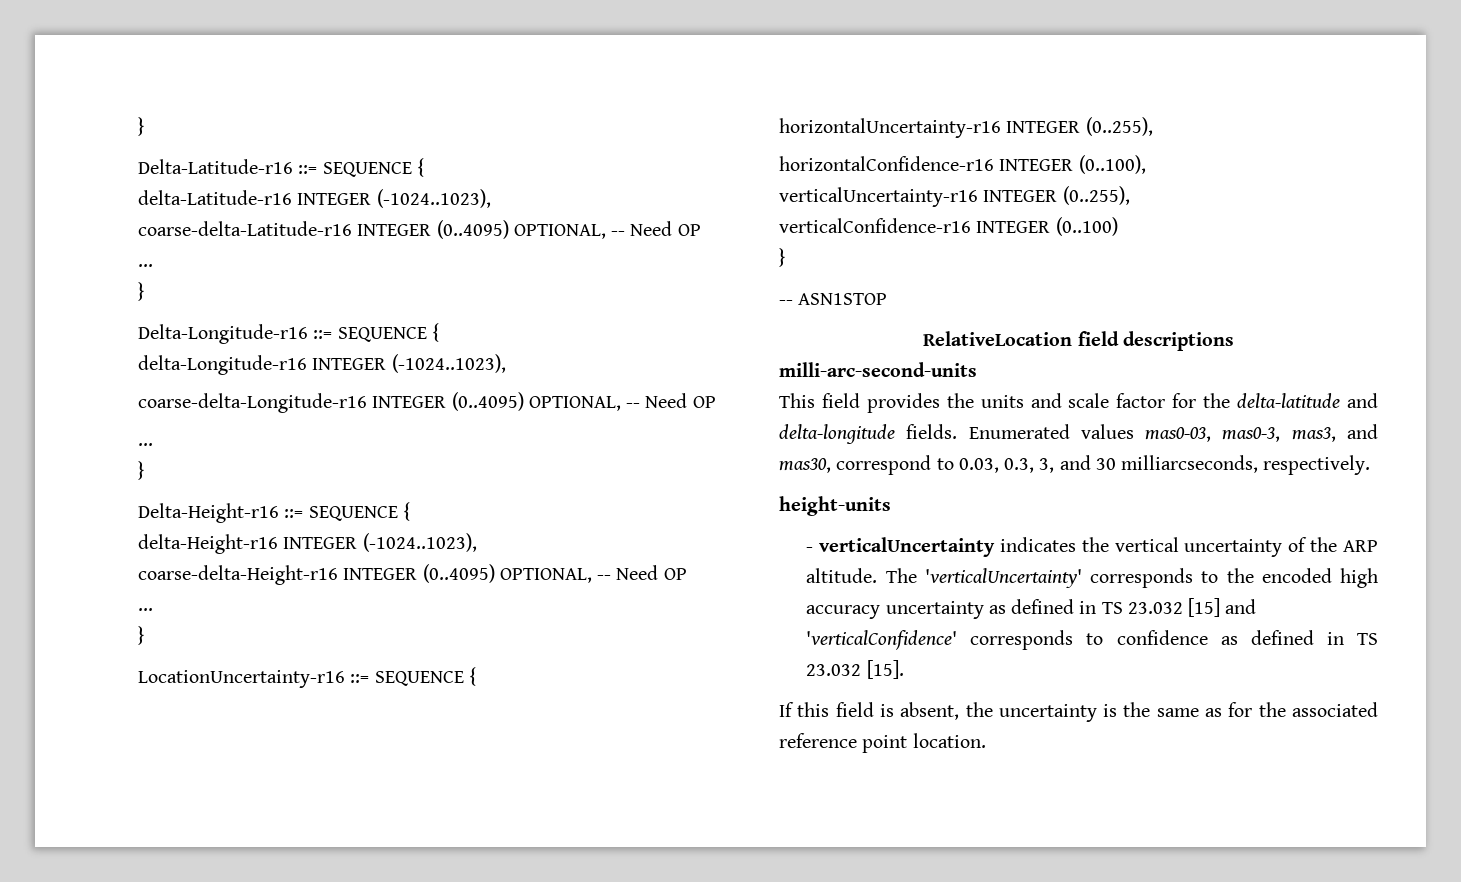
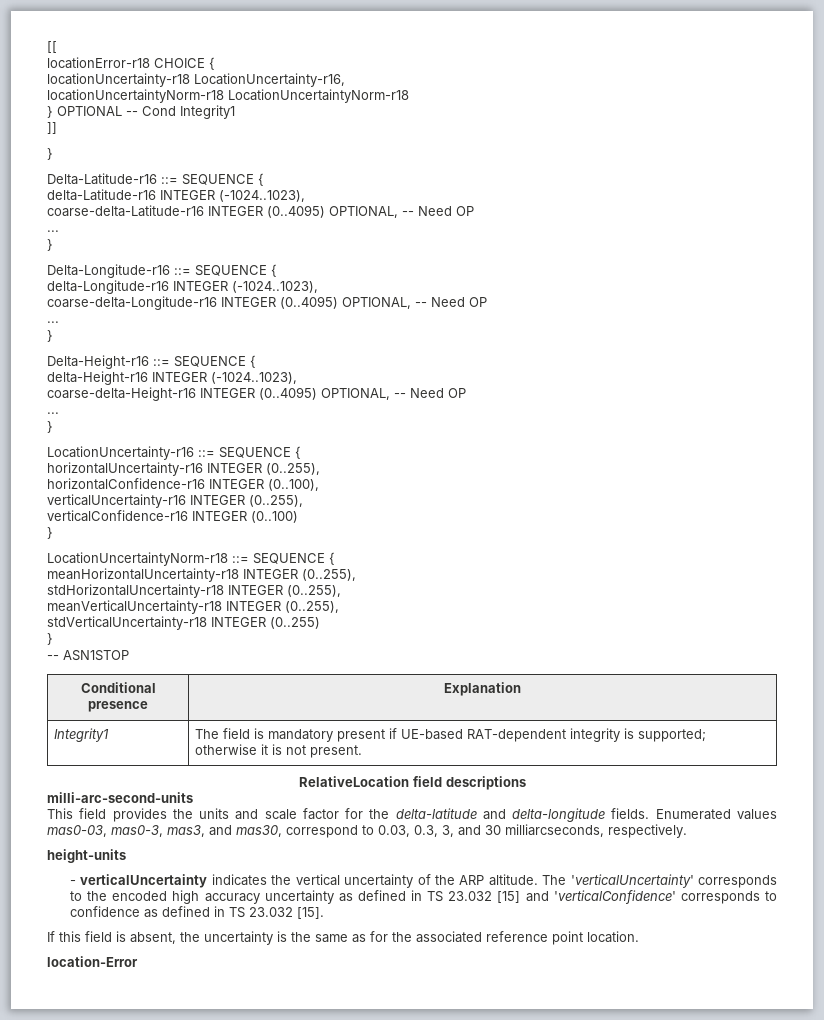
+ [[
+ locationError-r18 CHOICE {
+ locationUncertainty-r18 LocationUncertainty-r16,
+ locationUncertaintyNorm-r18 LocationUncertaintyNorm-r18
+ } OPTIONAL -- Cond Integrity1
+ ]]
+ LocationUncertaintyNorm-r18 ::= SEQUENCE {
+ meanHorizontalUncertainty-r18 INTEGER (0..255),
+ stdHorizontalUncertainty-r18 INTEGER (0..255),
+ meanVerticalUncertainty-r18 INTEGER (0..255),
+ stdVerticalUncertainty-r18 INTEGER (0..255)
+ }
  -- ASN1STOP
+ Conditional presence | Explanation
+ Integrity1 | The field is mandatory present if UE-based RAT-dependent integrity is supported; otherwise it is not present.
+ location-Error

